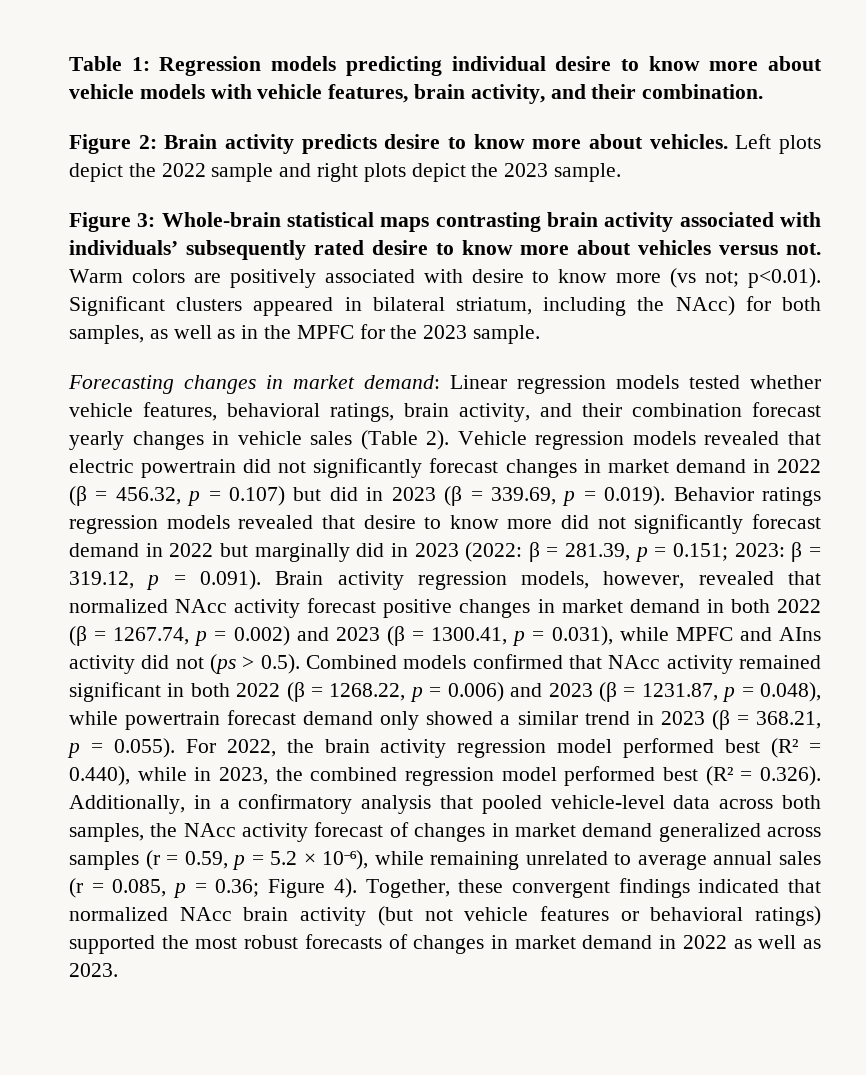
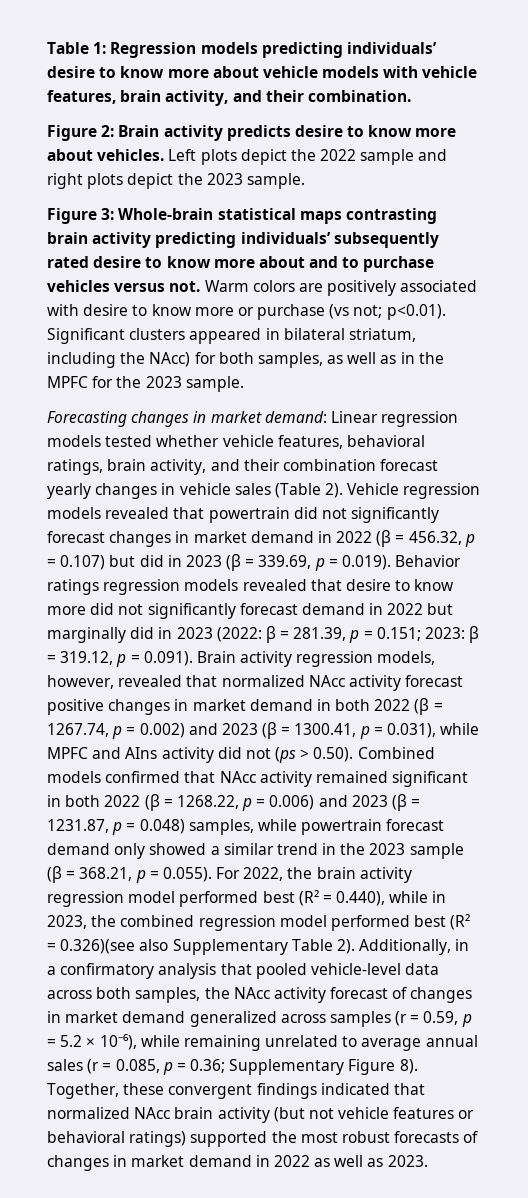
- Table 1: Regression models predicting individual desire to know more about vehicle models with vehicle features, brain activity, and their combination.
+ Table 1: Regression models predicting individuals’ desire to know more about vehicle models with vehicle features, brain activity, and their combination.
- Figure 3: Whole-brain statistical maps contrasting brain activity associated with individuals’ subsequently rated desire to know more about vehicles versus not.
+ Figure 3: Whole-brain statistical maps contrasting brain activity predicting individuals’ subsequently rated desire to know more about and to purchase vehicles versus not.
- Warm colors are positively associated with desire to know more (vs not; p<0.01). Significant clusters appeared in bilateral striatum, including the NAcc) for both samples, as well as in the MPFC for the 2023 sample.
+ Warm colors are positively associated with desire to know more or purchase (vs not; p<0.01). Significant clusters appeared in bilateral striatum, including the NAcc) for both samples, as well as in the MPFC for the 2023 sample.
- Vehicle regression models revealed that electric powertrain did not significantly forecast changes in market demand in 2022 (β = 456.32, p = 0.107) but did in 2023 (β = 339.69, p = 0.019). Behavior ratings regression models revealed that desire to know more did not significantly forecast demand in 2022 but marginally did in 2023 (2022:
+ Vehicle regression models revealed that powertrain did not significantly forecast changes in market demand in 2022 (β = 456.32, p = 0.107) but did in 2023 (β = 339.69, p = 0.019). Behavior ratings regression models revealed that desire to know more did not significantly forecast demand in 2022 but marginally did in 2023 (2022:
- β = 319.12, p = 0.091). Brain activity regression models, however, revealed that normalized NAcc activity forecast positive changes in market demand in both 2022 (β = 1267.74, p = 0.002) and 2023 (β = 1300.41, p = 0.031), while MPFC and AIns activity did not (ps > 0.5). Combined models confirmed that NAcc activity remained significant in both 2022 (β = 1268.22, p = 0.006) and 2023 (β = 1231.87, p = 0.048), while powertrain forecast demand only showed a similar trend in 2023 (β = 368.21, p = 0.055). For 2022, the brain activity regression model performed best (R² = 0.440), while in 2023, the combined regression model performed best (R² = 0.326). Additionally, in a confirmatory analysis that pooled vehicle‑level data across both samples, the NAcc activity forecast of changes in market demand generalized across samples (r = 0.59, p = 5.2 × 10⁻⁶), while remaining unrelated to average annual sales (r = 0.085, p = 0.36;
+ β = 319.12, p = 0.091). Brain activity regression models, however, revealed that normalized NAcc activity forecast positive changes in market demand in both 2022 (β = 1267.74, p = 0.002) and 2023 (β = 1300.41, p = 0.031), while MPFC and AIns activity did not (ps > 0.50). Combined models confirmed that NAcc activity remained significant in both 2022 (β = 1268.22, p = 0.006) and 2023 (β = 1231.87, p = 0.048) samples, while powertrain forecast demand only showed a similar trend in the 2023 sample (β = 368.21, p = 0.055). For 2022, the brain activity regression model performed best (R² = 0.440), while in 2023, the combined regression model performed best (R² = 0.326)(see also Supplementary Table 2). Additionally, in a confirmatory analysis that pooled vehicle‑level data across both samples, the NAcc activity forecast of changes in market demand generalized across samples (r = 0.59, p = 5.2 × 10⁻⁶), while remaining unrelated to average annual sales (r = 0.085, p = 0.36;
- Figure 4).
+ Supplementary Figure 8).

